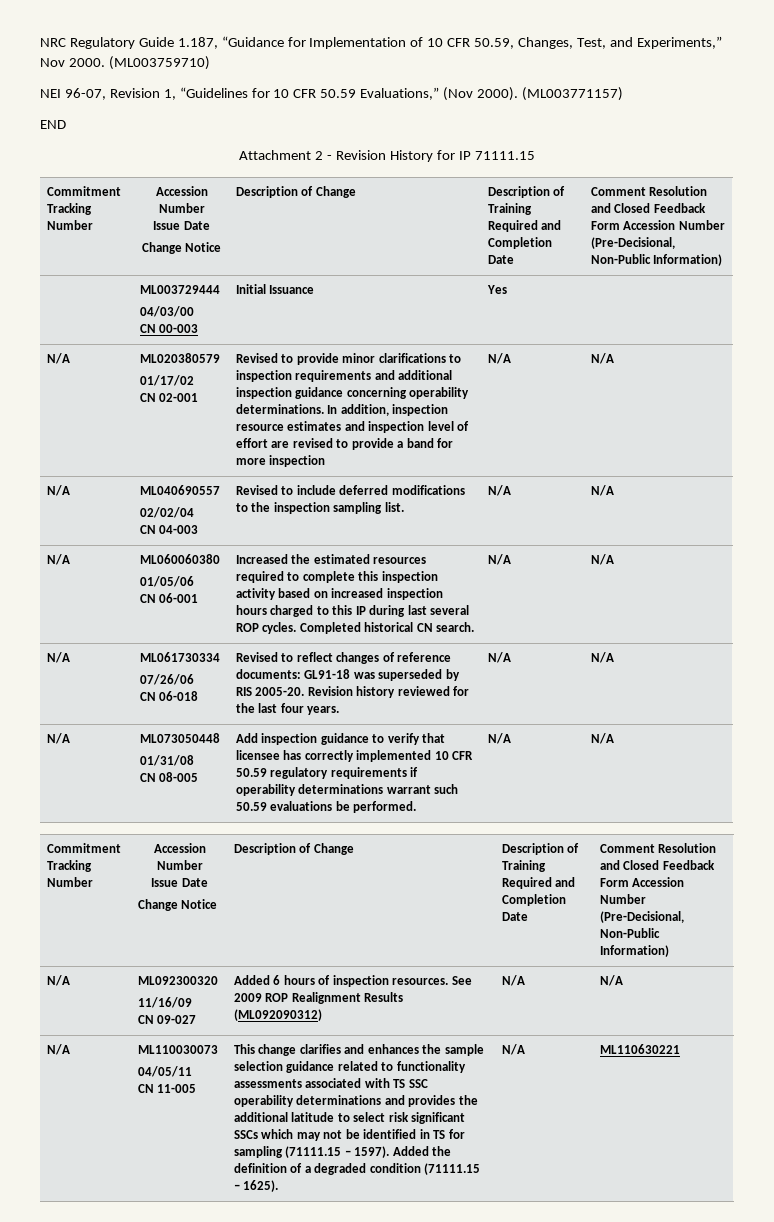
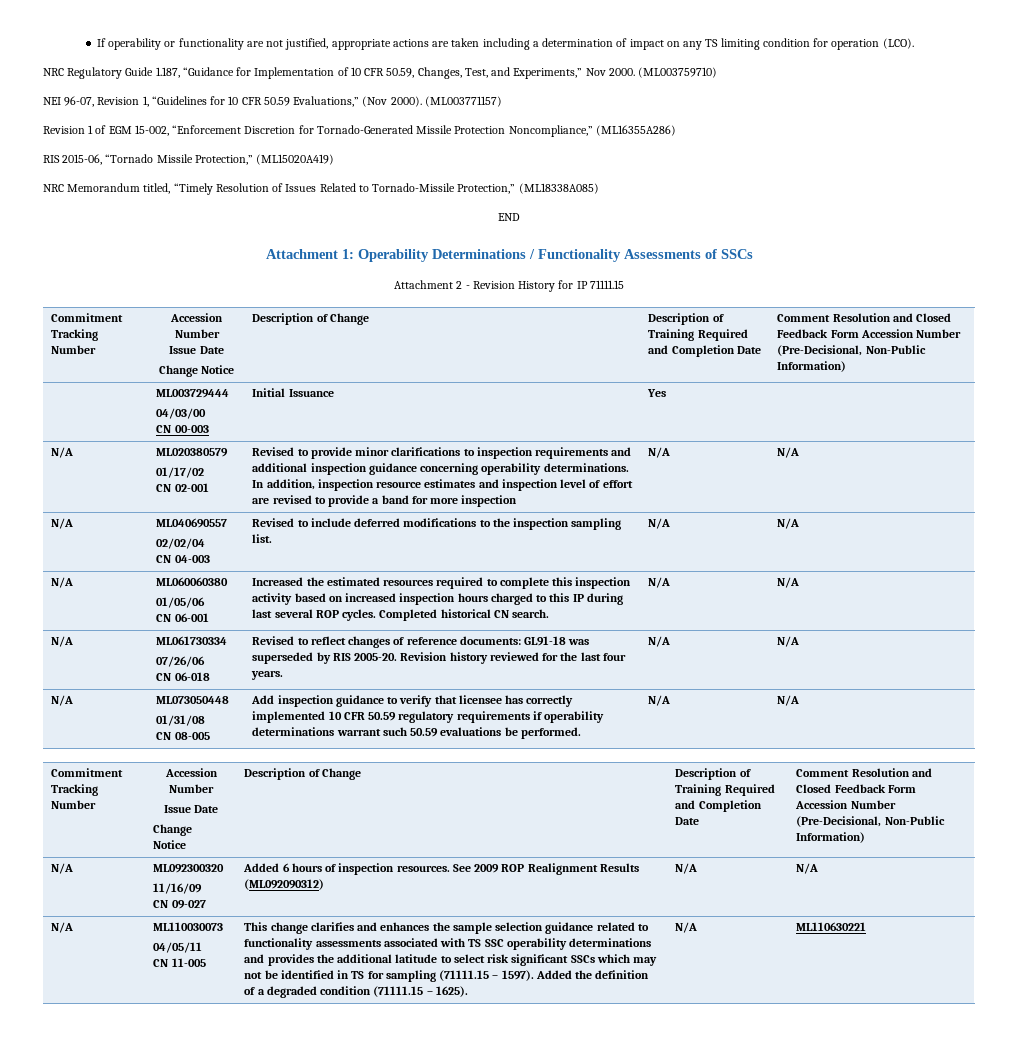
+ If operability or functionality are not justified, appropriate actions are taken including a determination of impact on any TS limiting condition for operation (LCO).
+ Revision 1 of EGM 15-002, “Enforcement Discretion for Tornado-Generated Missile Protection Noncompliance,” (ML16355A286)
+ RIS 2015-06, “Tornado Missile Protection,” (ML15020A419)
+ NRC Memorandum titled, “Timely Resolution of Issues Related to Tornado-Missile Protection,” (ML18338A085)
  END
+ Attachment 1: Operability Determinations / Functionality Assessments of SSCs

